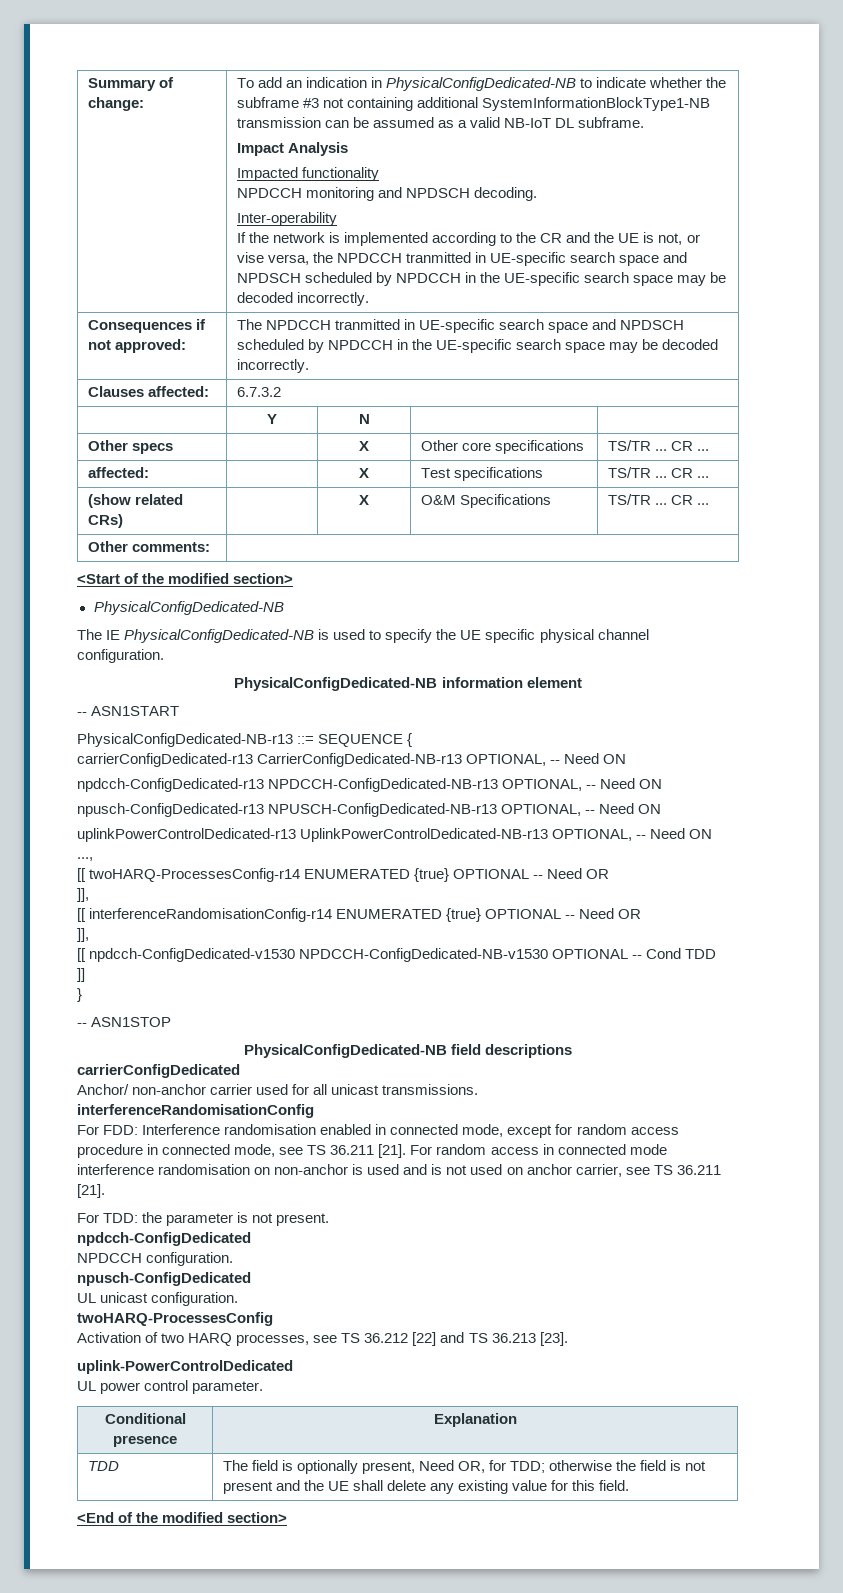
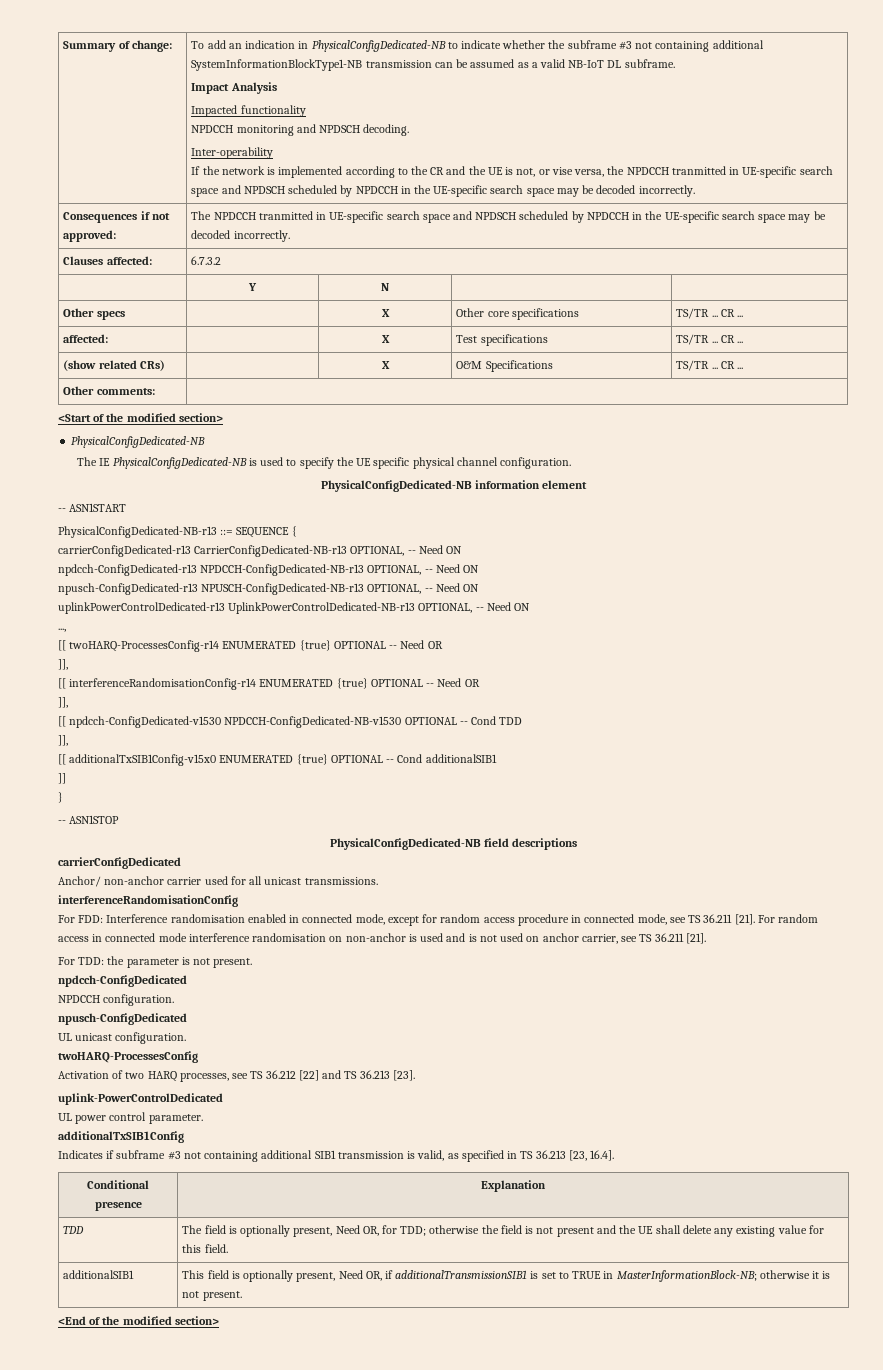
  [[ npdcch-ConfigDedicated-v1530 NPDCCH-ConfigDedicated-NB-v1530 OPTIONAL -- Cond TDD
+ ]],
+ [[ additionalTxSIB1Config-v15x0 ENUMERATED {true} OPTIONAL -- Cond additionalSIB1
+ additionalTxSIB1Config
+ Indicates if subframe #3 not containing additional SIB1 transmission is valid, as specified in TS 36.213 [23, 16.4].
+ additionalSIB1 | This field is optionally present, Need OR, if additionalTransmissionSIB1 is set to TRUE in MasterInformationBlock-NB; otherwise it is not present.

